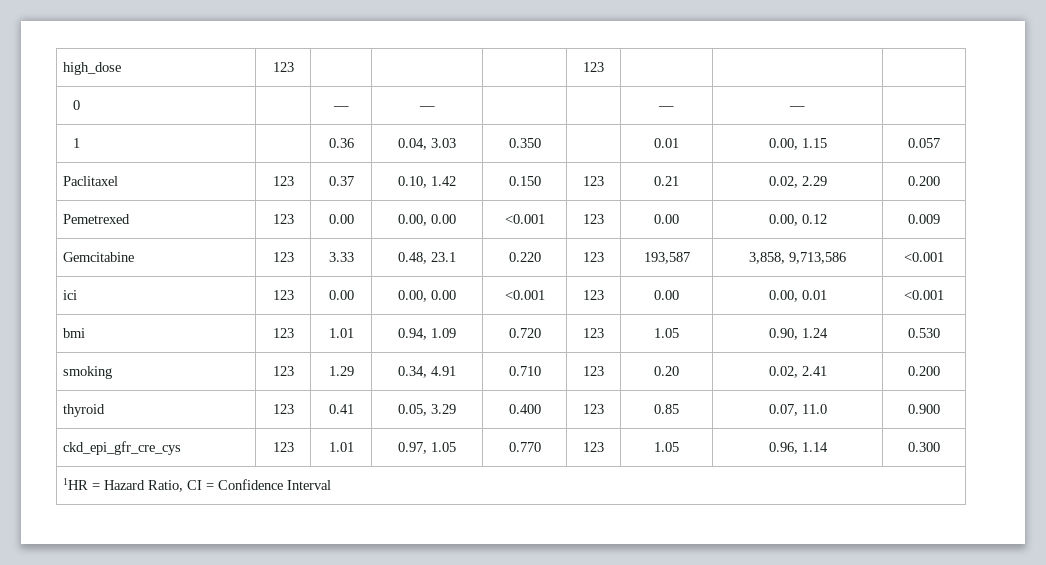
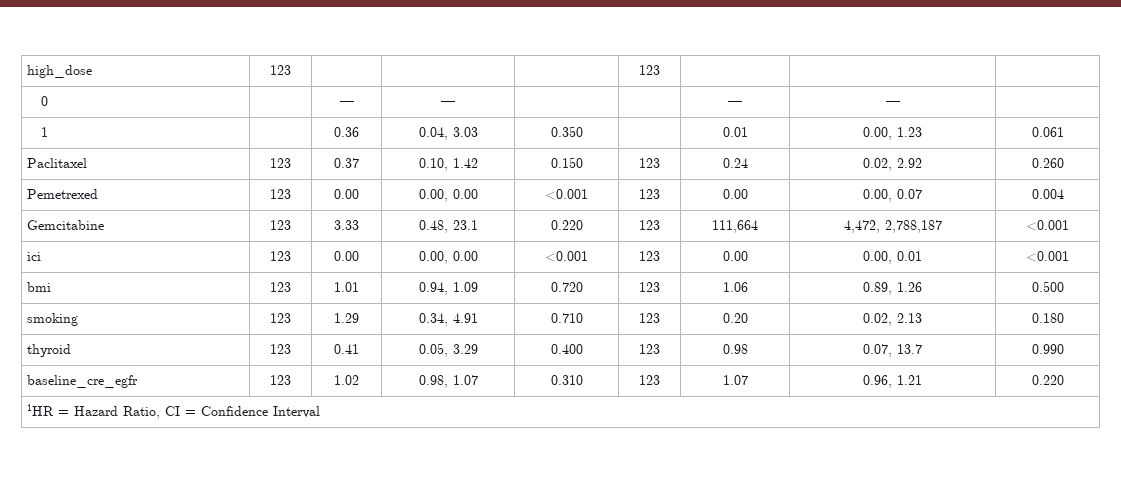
- 1 | | 0.36 | 0.04, 3.03 | 0.350 | | 0.01 | 0.00, 1.15 | 0.057
+ 1 | | 0.36 | 0.04, 3.03 | 0.350 | | 0.01 | 0.00, 1.23 | 0.061
- Paclitaxel | 123 | 0.37 | 0.10, 1.42 | 0.150 | 123 | 0.21 | 0.02, 2.29 | 0.200
+ Paclitaxel | 123 | 0.37 | 0.10, 1.42 | 0.150 | 123 | 0.24 | 0.02, 2.92 | 0.260
- Pemetrexed | 123 | 0.00 | 0.00, 0.00 | <0.001 | 123 | 0.00 | 0.00, 0.12 | 0.009
+ Pemetrexed | 123 | 0.00 | 0.00, 0.00 | <0.001 | 123 | 0.00 | 0.00, 0.07 | 0.004
- Gemcitabine | 123 | 3.33 | 0.48, 23.1 | 0.220 | 123 | 193,587 | 3,858, 9,713,586 | <0.001
+ Gemcitabine | 123 | 3.33 | 0.48, 23.1 | 0.220 | 123 | 111,664 | 4,472, 2,788,187 | <0.001
- bmi | 123 | 1.01 | 0.94, 1.09 | 0.720 | 123 | 1.05 | 0.90, 1.24 | 0.530
+ bmi | 123 | 1.01 | 0.94, 1.09 | 0.720 | 123 | 1.06 | 0.89, 1.26 | 0.500
- smoking | 123 | 1.29 | 0.34, 4.91 | 0.710 | 123 | 0.20 | 0.02, 2.41 | 0.200
+ smoking | 123 | 1.29 | 0.34, 4.91 | 0.710 | 123 | 0.20 | 0.02, 2.13 | 0.180
- thyroid | 123 | 0.41 | 0.05, 3.29 | 0.400 | 123 | 0.85 | 0.07, 11.0 | 0.900
- ckd_epi_gfr_cre_cys | 123 | 1.01 | 0.97, 1.05 | 0.770 | 123 | 1.05 | 0.96, 1.14 | 0.300
+ thyroid | 123 | 0.41 | 0.05, 3.29 | 0.400 | 123 | 0.98 | 0.07, 13.7 | 0.990
+ baseline_cre_egfr | 123 | 1.02 | 0.98, 1.07 | 0.310 | 123 | 1.07 | 0.96, 1.21 | 0.220

